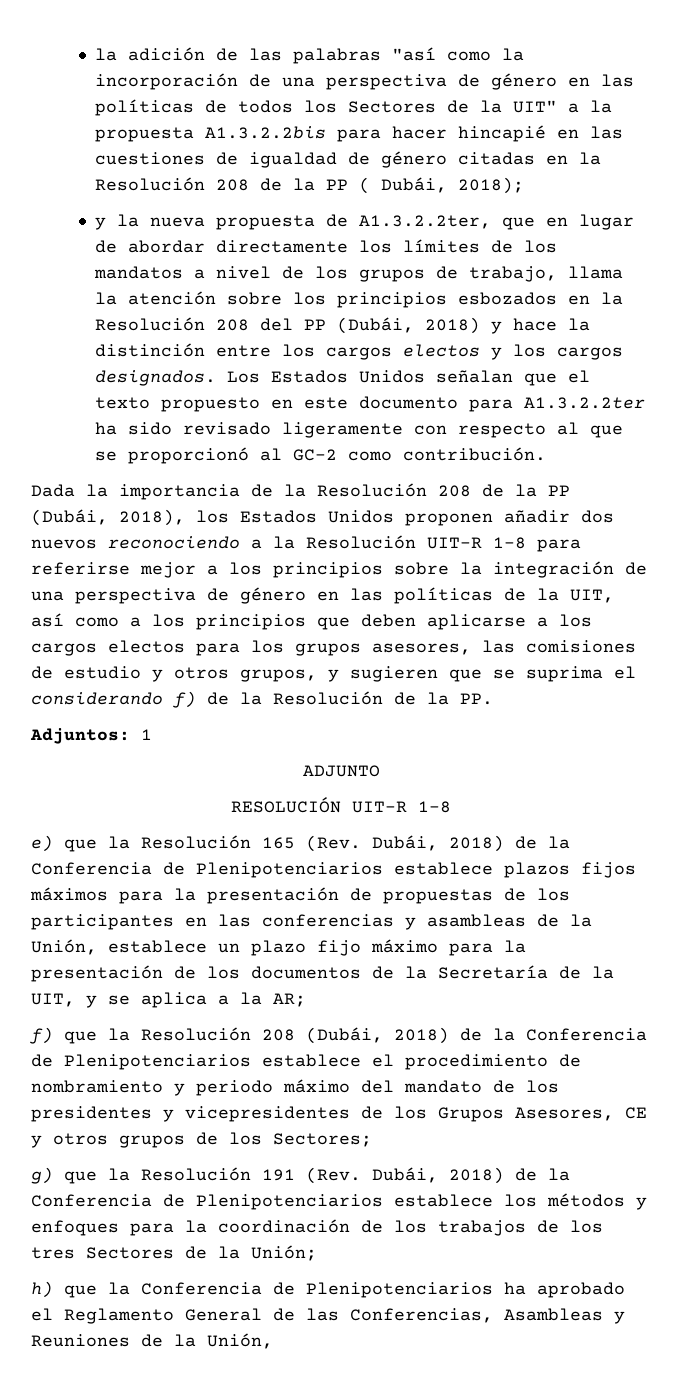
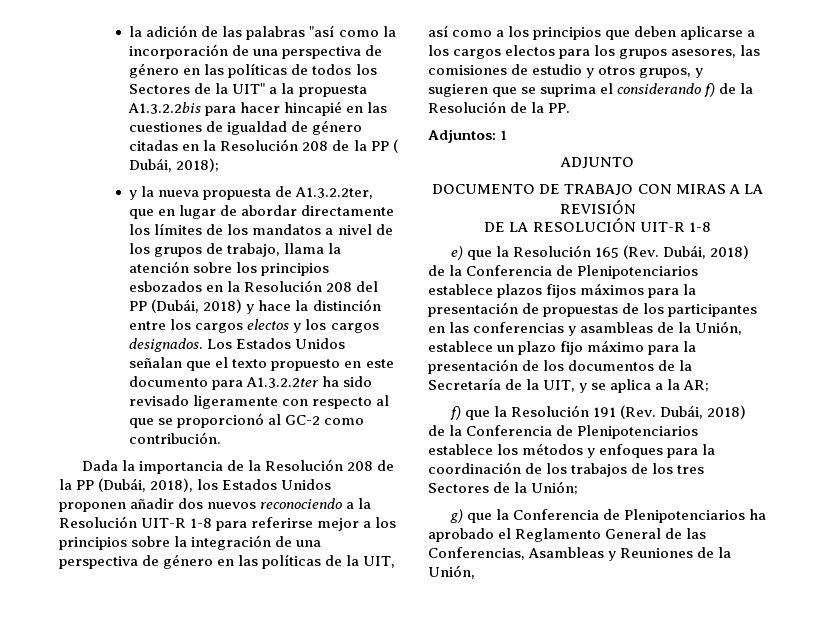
- RESOLUCIÓN UIT-R 1-8
+ DOCUMENTO DE TRABAJO CON MIRAS A LA REVISIÓN
+ DE LA RESOLUCIÓN UIT-R 1-8
- f) que la Resolución 208 (Dubái, 2018) de la Conferencia de Plenipotenciarios establece el procedimiento de nombramiento y periodo máximo del mandato de los presidentes y vicepresidentes de los Grupos Asesores, CE y otros grupos de los Sectores;
- g) que la Resolución 191 (Rev. Dubái, 2018) de la Conferencia de Plenipotenciarios establece los métodos y enfoques para la coordinación de los trabajos de los tres Sectores de la Unión;
+ f) que la Resolución 191 (Rev. Dubái, 2018) de la Conferencia de Plenipotenciarios establece los métodos y enfoques para la coordinación de los trabajos de los tres Sectores de la Unión;
- h) que la Conferencia de Plenipotenciarios ha aprobado el Reglamento General de las Conferencias, Asambleas y Reuniones de la Unión,
+ g) que la Conferencia de Plenipotenciarios ha aprobado el Reglamento General de las Conferencias, Asambleas y Reuniones de la Unión,

